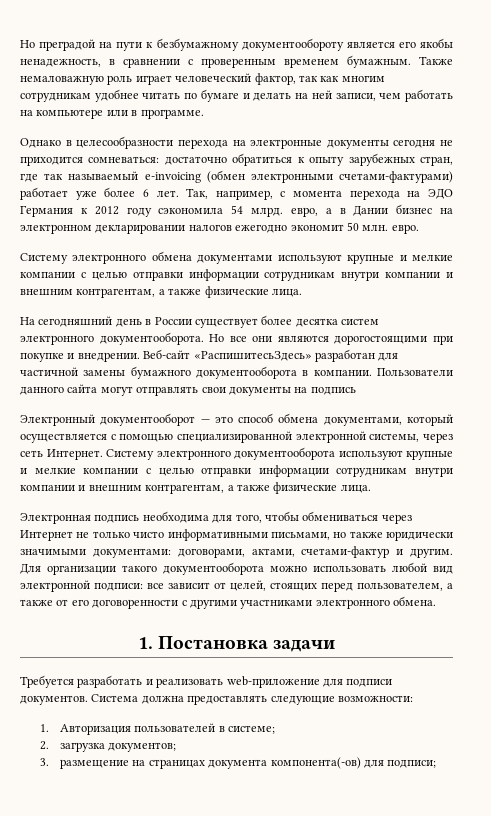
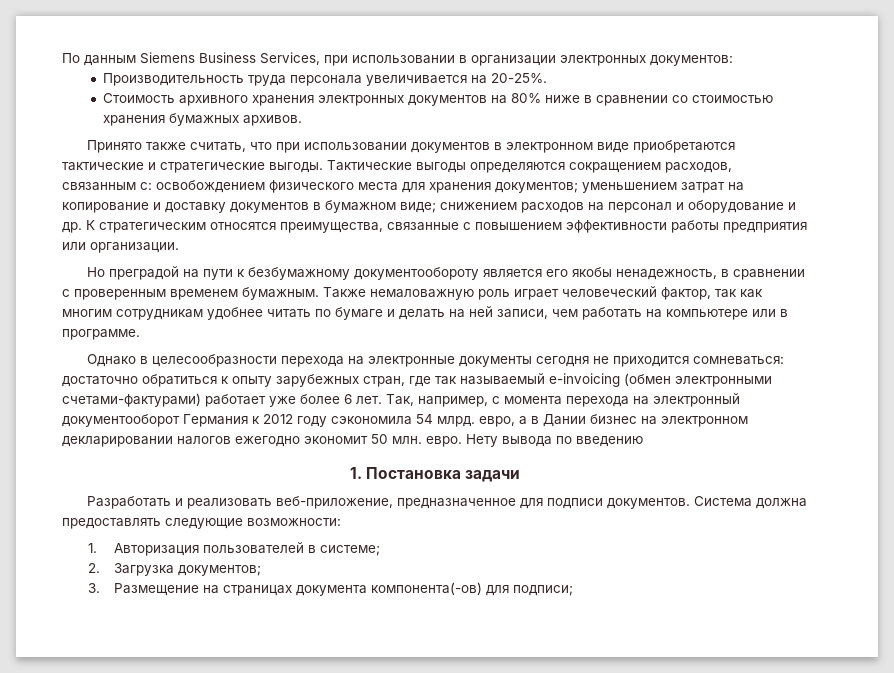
+ По данным Siemens Business Services, при использовании в организации электронных документов:
+ Производительность труда персонала увеличивается на 20-25%.
+ Стоимость архивного хранения электронных документов на 80% ниже в сравнении со стоимостью хранения бумажных архивов.
+ Принято также считать, что при использовании документов в электронном виде приобретаются тактические и стратегические выгоды. Тактические выгоды определяются сокращением расходов, связанным с: освобождением физического места для хранения документов; уменьшением затрат на копирование и доставку документов в бумажном виде; снижением расходов на персонал и оборудование и др. К стратегическим относятся преимущества, связанные с повышением эффективности работы предприятия или организации.
- Так, например, с момента перехода на ЭДО Германия к 2012 году сэкономила 54 млрд. евро, а в Дании бизнес на электронном декларировании налогов ежегодно экономит 50 млн. евро.
- Систему электронного обмена документами используют крупные и мелкие компании с целью отправки информации сотрудникам внутри компании и внешним контрагентам, а также физические лица.
- На сегодняшний день в России существует более десятка систем электронного документооборота. Но все они являются дорогостоящими при покупке и внедрении. Веб-сайт «РаспишитесьЗдесь» разработан для частичной замены бумажного документооборота в компании. Пользователи данного сайта могут отправлять свои документы на подпись
- Электронный документооборот — это способ обмена документами, который осуществляется с помощью специализированной электронной системы, через сеть Интернет. Систему электронного документооборота используют крупные и мелкие компании с целью отправки информации сотрудникам внутри компании и внешним контрагентам, а также физические лица.
- Электронная подпись необходима для того, чтобы обмениваться через Интернет не только чисто информативными письмами, но также юридически значимыми документами: договорами, актами, счетами-фактур и другим. Для организации такого документооборота можно использовать любой вид электронной подписи: все зависит от целей, стоящих перед пользователем, а также от его договоренности с другими участниками электронного обмена.
+ Так, например, с момента перехода на электронный документооборот Германия к 2012 году сэкономила 54 млрд. евро, а в Дании бизнес на электронном декларировании налогов ежегодно экономит 50 млн. евро. Нету вывода по введению
  1. Постановка задачи
- Требуется разработать и реализовать web-приложение для подписи документов.
+ Разработать и реализовать веб-приложение, предназначенное для подписи документов.
- 2. загрузка документов;
+ 2. Загрузка документов;
- 3. размещение на страницах документа компонента(-ов) для подписи;
+ 3. Размещение на страницах документа компонента(-ов) для подписи;

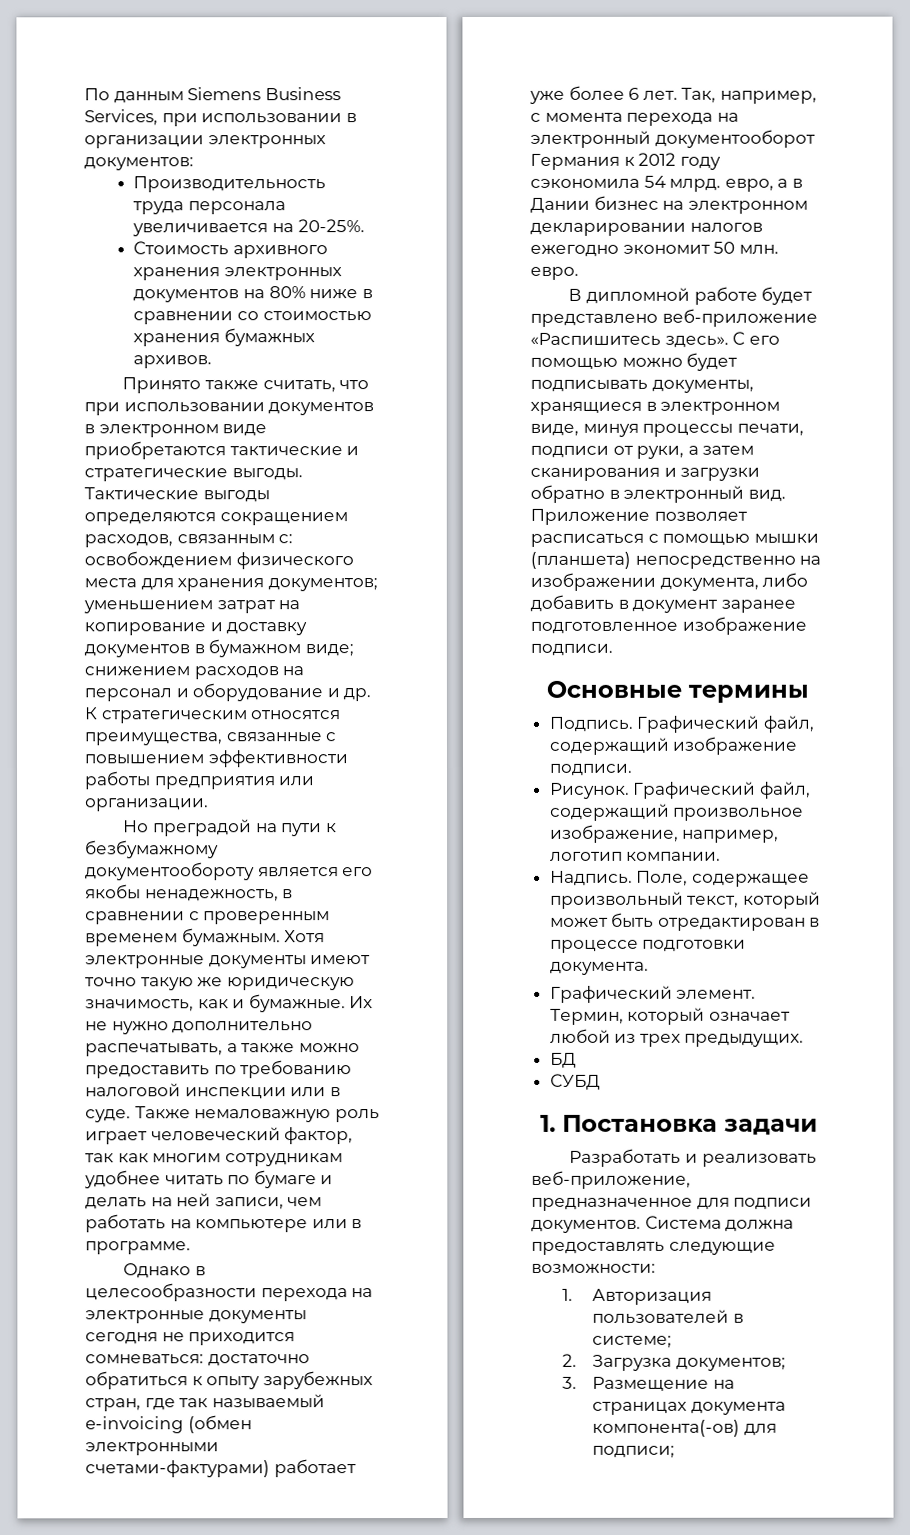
+ Хотя электронные документы имеют точно такую же юридическую значимость, как и бумажные. Их не нужно дополнительно распечатывать, а также можно предоставить по требованию налоговой инспекции или в суде.
- Так, например, с момента перехода на электронный документооборот Германия к 2012 году сэкономила 54 млрд. евро, а в Дании бизнес на электронном декларировании налогов ежегодно экономит 50 млн. евро. Нету вывода по введению
+ Так, например, с момента перехода на электронный документооборот Германия к 2012 году сэкономила 54 млрд. евро, а в Дании бизнес на электронном декларировании налогов ежегодно экономит 50 млн. евро.
+ В дипломной работе будет представлено веб-приложение «Распишитесь здесь». С его помощью можно будет подписывать документы, хранящиеся в электронном виде, минуя процессы печати, подписи от руки, а затем сканирования и загрузки обратно в электронный вид. Приложение позволяет расписаться с помощью мышки (планшета) непосредственно на изображении документа, либо добавить в документ заранее подготовленное изображение подписи.
+ Основные термины
+ Подпись. Графический файл, содержащий изображение подписи.
+ Рисунок. Графический файл, содержащий произвольное изображение, например, логотип компании.
+ Надпись. Поле, содержащее произвольный текст, который может быть отредактирован в процессе подготовки документа.
+ Графический элемент. Термин, который означает любой из трех предыдущих.
+ БД
+ СУБД

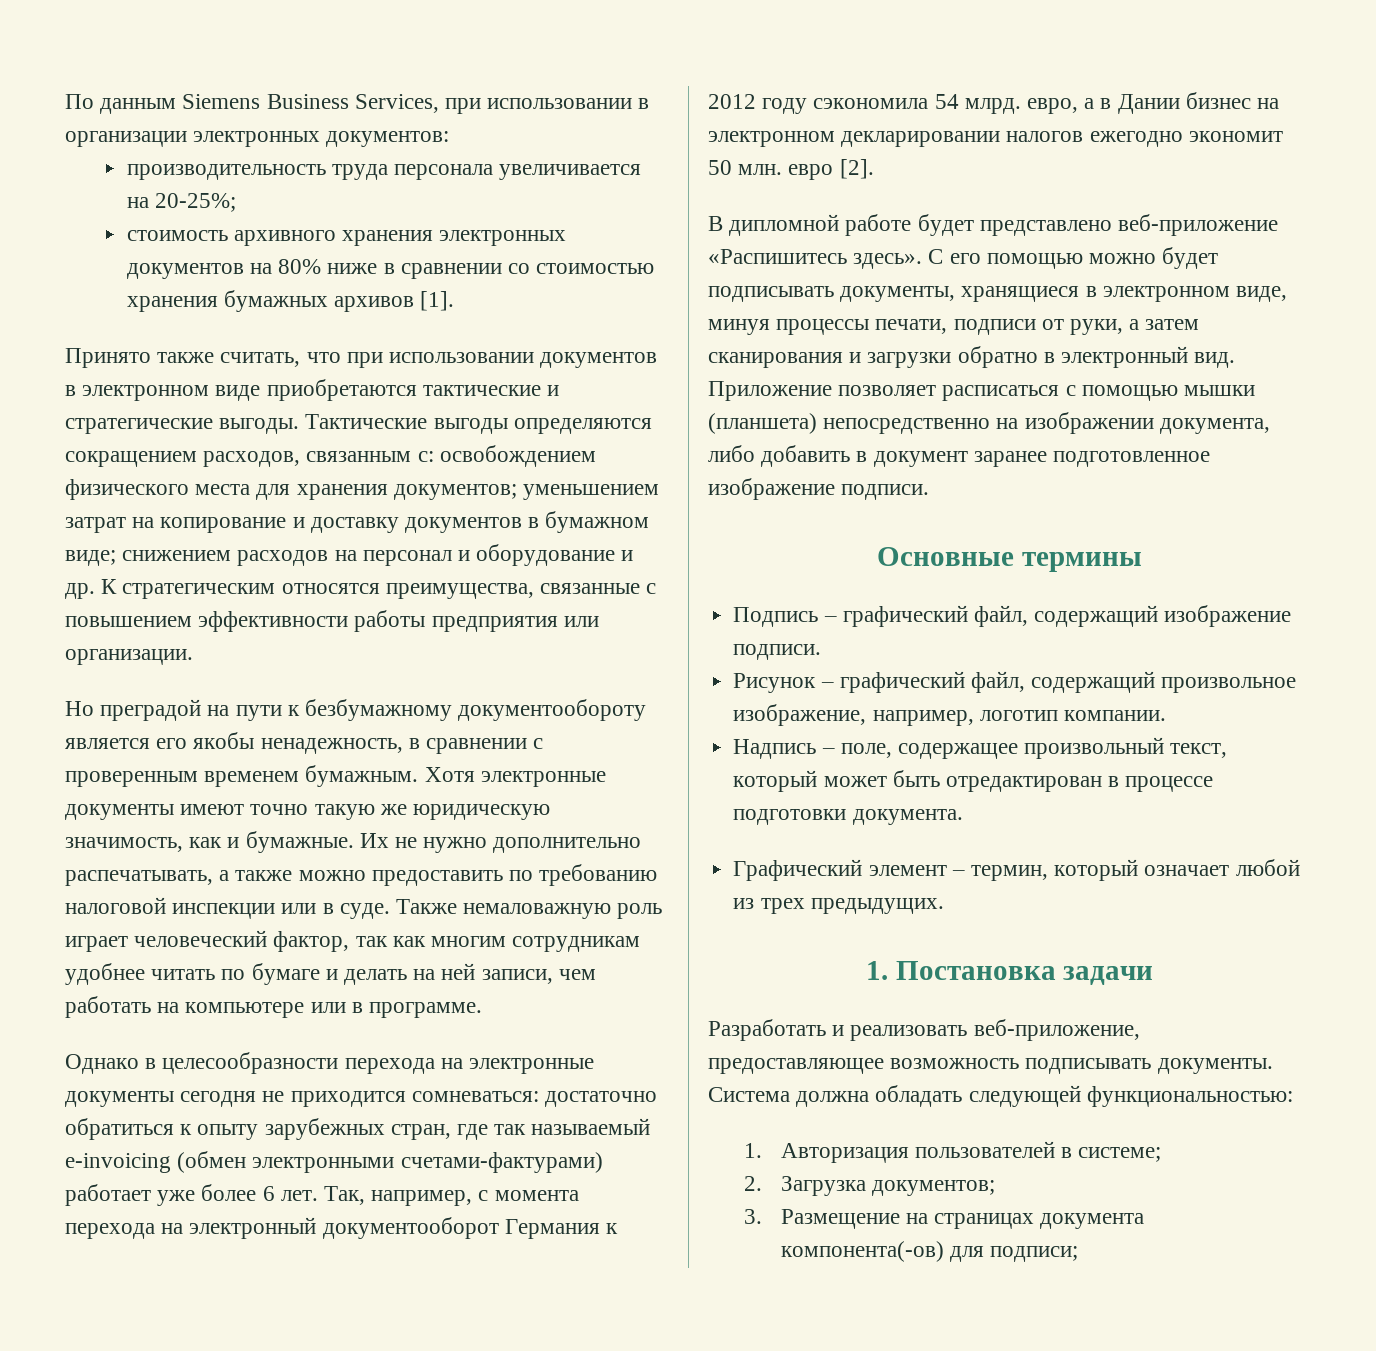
- Производительность труда персонала увеличивается на 20-25%.
- Стоимость архивного хранения электронных документов на 80% ниже в сравнении со стоимостью хранения бумажных архивов.
+ производительность труда персонала увеличивается на 20-25%;
+ стоимость архивного хранения электронных документов на 80% ниже в сравнении со стоимостью хранения бумажных архивов [1].
- Так, например, с момента перехода на электронный документооборот Германия к 2012 году сэкономила 54 млрд. евро, а в Дании бизнес на электронном декларировании налогов ежегодно экономит 50 млн. евро.
+ Так, например, с момента перехода на электронный документооборот Германия к 2012 году сэкономила 54 млрд. евро, а в Дании бизнес на электронном декларировании налогов ежегодно экономит 50 млн. евро [2].
- Подпись. Графический файл, содержащий изображение подписи.
+ Подпись – графический файл, содержащий изображение подписи.
- Рисунок. Графический файл, содержащий произвольное изображение, например, логотип компании.
+ Рисунок – графический файл, содержащий произвольное изображение, например, логотип компании.
- Надпись. Поле, содержащее произвольный текст, который может быть отредактирован в процессе подготовки документа.
+ Надпись – поле, содержащее произвольный текст, который может быть отредактирован в процессе подготовки документа.
- Графический элемент. Термин, который означает любой из трех предыдущих.
+ Графический элемент – термин, который означает любой из трех предыдущих.
- БД
- СУБД
- Разработать и реализовать веб-приложение, предназначенное для подписи документов. Система должна предоставлять следующие возможности:
+ Разработать и реализовать веб-приложение, предоставляющее возможность подписывать документы. Система должна обладать следующей функциональностью:

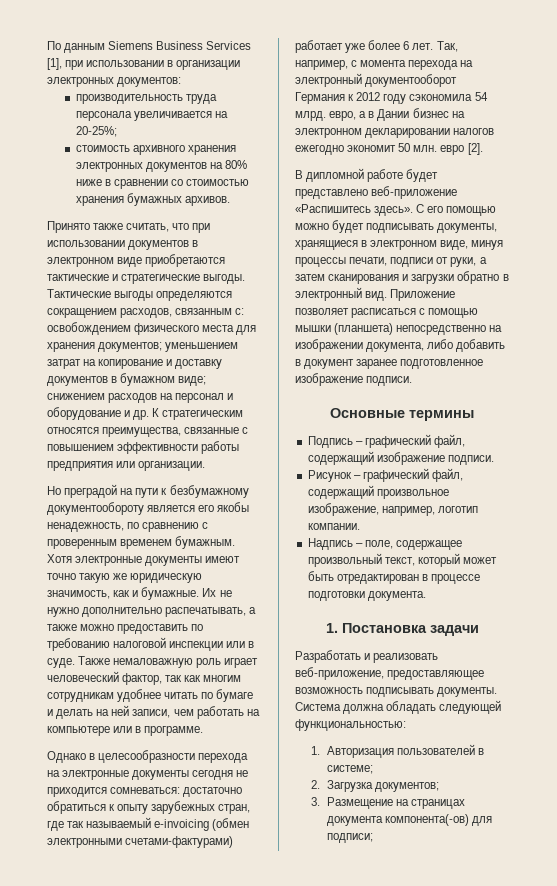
- По данным Siemens Business Services, при использовании в организации электронных документов:
+ По данным Siemens Business Services [1], при использовании в организации электронных документов:
- стоимость архивного хранения электронных документов на 80% ниже в сравнении со стоимостью хранения бумажных архивов [1].
+ стоимость архивного хранения электронных документов на 80% ниже в сравнении со стоимостью хранения бумажных архивов.
- Но преградой на пути к безбумажному документообороту является его якобы ненадежность, в сравнении с проверенным временем бумажным.
+ Но преградой на пути к безбумажному документообороту является его якобы ненадежность, по сравнению с проверенным временем бумажным.
- Графический элемент – термин, который означает любой из трех предыдущих.

